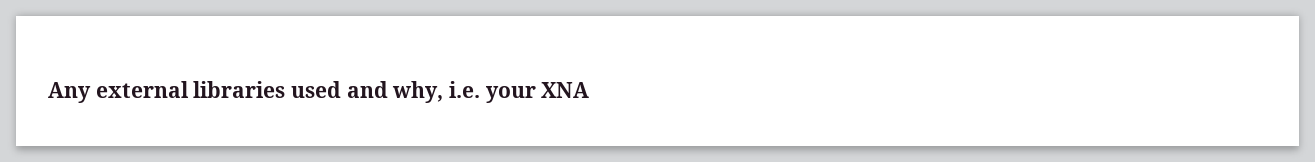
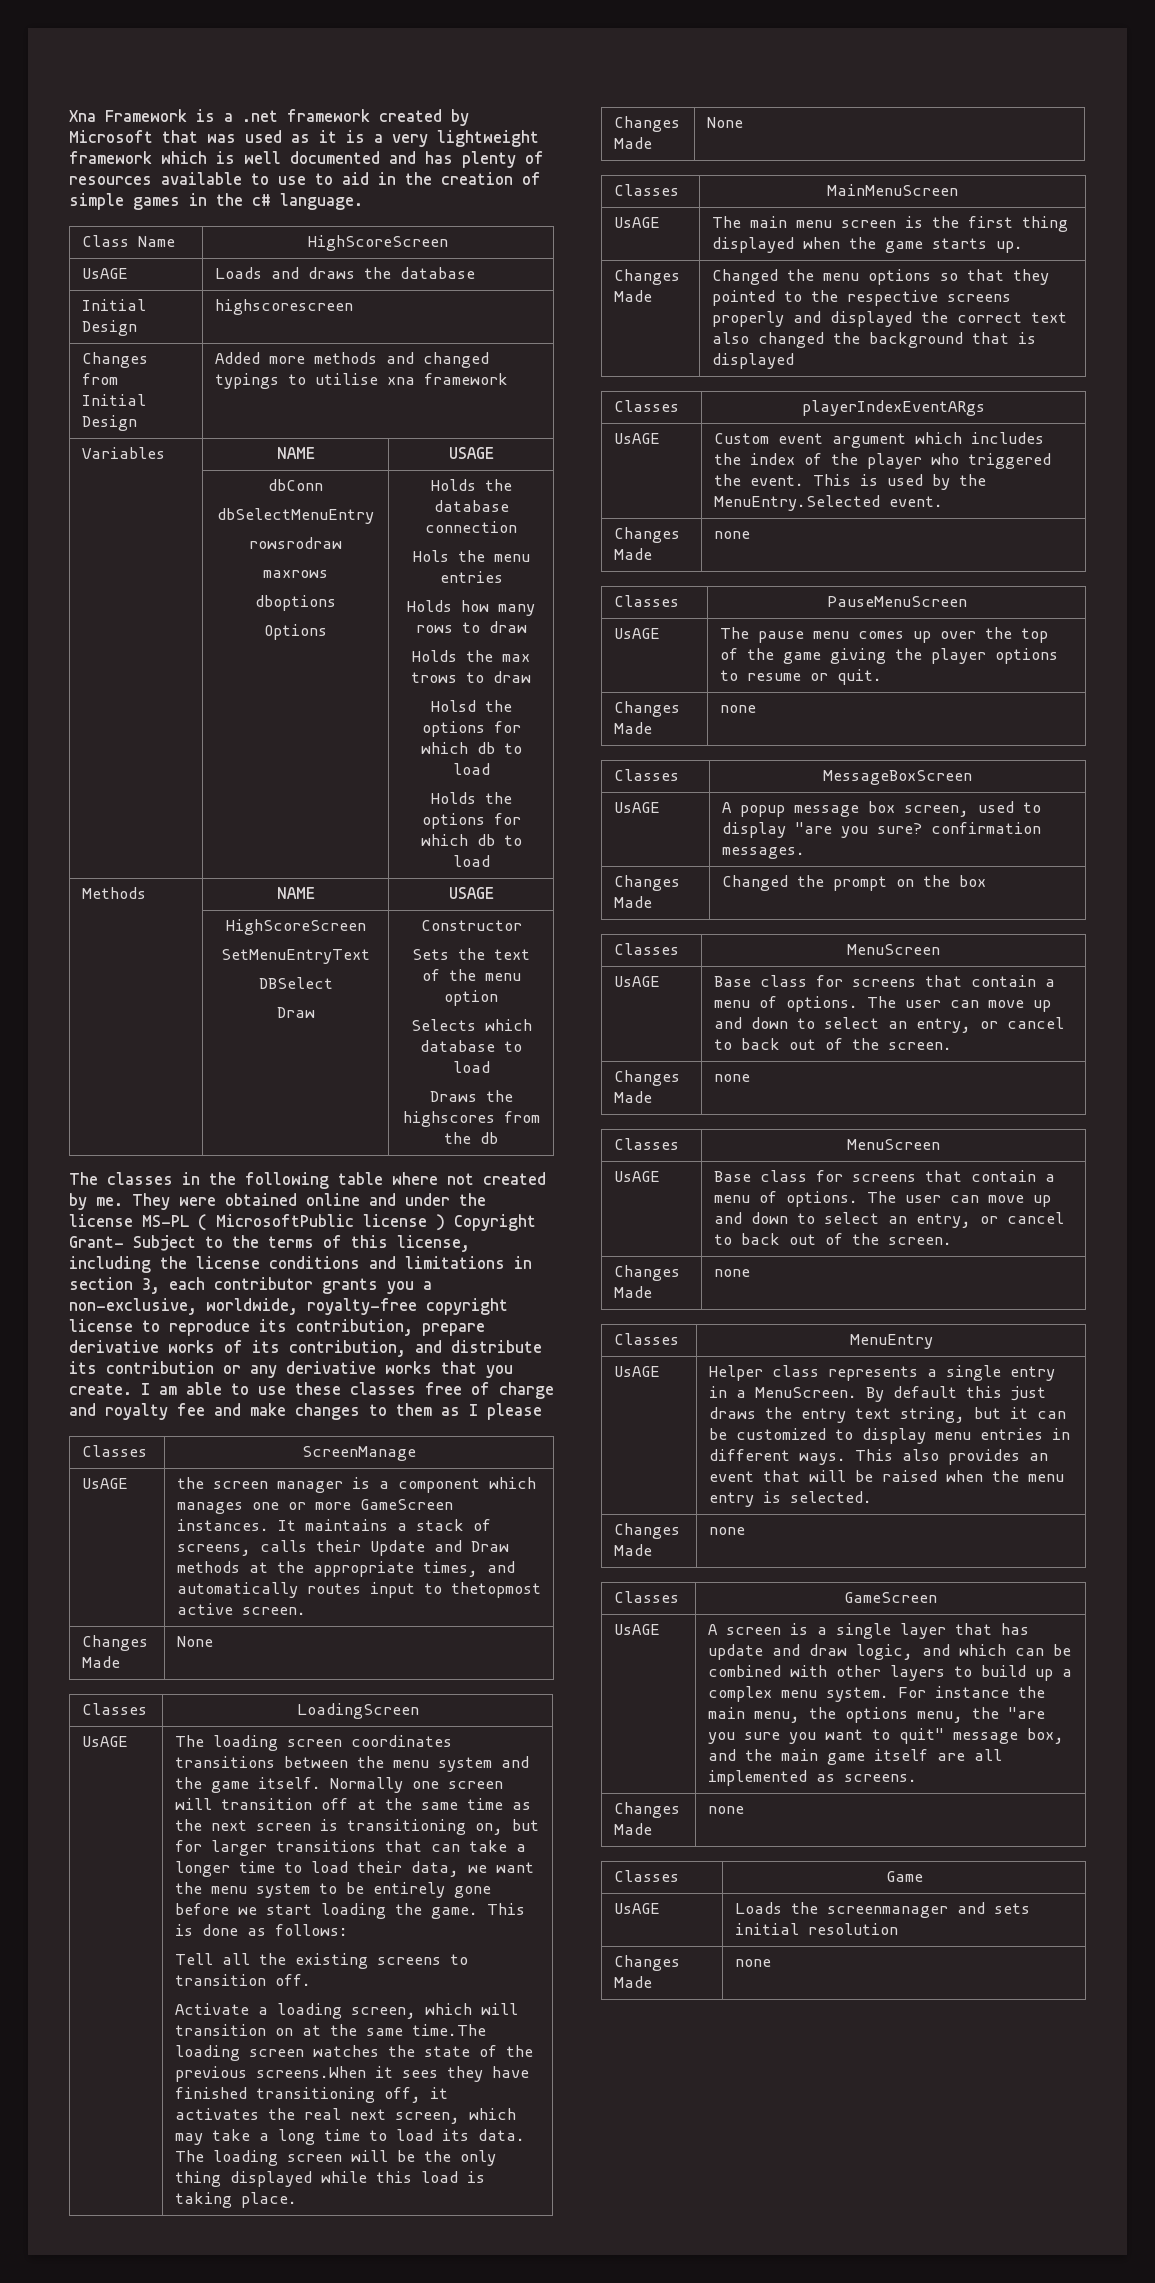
- Any external libraries used and why, i.e. your XNA
+ Xna Framework is a .net framework created by Microsoft that was used as it is a very lightweight framework which is well documented and has plenty of resources available to use to aid in the creation of simple games in the c# language.
+ Class Name | HighScoreScreen
+ UsAGE | Loads and draws the database
+ Initial Design | highscorescreen
+ Changes from Initial Design | Added more methods and changed typings to utilise xna framework
+ Variables | NAME | USAGE
+ | dbConn
+ dbSelectMenuEntry
+ rowsrodraw
+ maxrows
+ dboptions
+ Options | Holds the database connection
+ Hols the menu entries
+ Holds how many rows to draw
+ Holds the max trows to draw
+ Holsd the options for which db to load
+ Holds the options for which db to load
+ Methods | NAME | USAGE
+ | HighScoreScreen
+ SetMenuEntryText
+ DBSelect
+ Draw | Constructor
+ Sets the text of the menu option
+ Selects which database to load
+ Draws the highscores from the db
+ The classes in the following table where not created by me. They were obtained online and under the license MS-PL ( MicrosoftPublic license ) Copyright Grant- Subject to the terms of this license, including the license conditions and limitations in section 3, each contributor grants you a non-exclusive, worldwide, royalty-free copyright license to reproduce its contribution, prepare derivative works of its contribution, and distribute its contribution or any derivative works that you create. I am able to use these classes free of charge and royalty fee and make changes to them as I please
+ Classes | ScreenManage
+ UsAGE | the screen manager is a component which manages one or more GameScreen instances. It maintains a stack of screens, calls their Update and Draw methods at the appropriate times, and automatically routes input to thetopmost active screen.
+ Changes Made | None
+ Classes | LoadingScreen
+ UsAGE | The loading screen coordinates transitions between the menu system and the game itself. Normally one screen will transition off at the same time as the next screen is transitioning on, but for larger transitions that can take a longer time to load their data, we want the menu system to be entirely gone before we start loading the game. This is done as follows:
+ Tell all the existing screens to transition off.
+ Activate a loading screen, which will transition on at the same time.The loading screen watches the state of the previous screens.When it sees they have finished transitioning off, it activates the real next screen, which may take a long time to load its data. The loading screen will be the only thing displayed while this load is taking place.
+ Changes Made | None
+ Classes | MainMenuScreen
+ UsAGE | The main menu screen is the first thing displayed when the game starts up.
+ Changes Made | Changed the menu options so that they pointed to the respective screens properly and displayed the correct text also changed the background that is displayed
+ Classes | playerIndexEventARgs
+ UsAGE | Custom event argument which includes the index of the player who triggered the event. This is used by the MenuEntry.Selected event.
+ Changes Made | none
+ Classes | PauseMenuScreen
+ UsAGE | The pause menu comes up over the top of the game giving the player options to resume or quit.
+ Changes Made | none
+ Classes | MessageBoxScreen
+ UsAGE | A popup message box screen, used to display "are you sure? confirmation messages.
+ Changes Made | Changed the prompt on the box
+ Classes | MenuScreen
+ UsAGE | Base class for screens that contain a menu of options. The user can move up and down to select an entry, or cancel to back out of the screen.
+ Changes Made | none
+ Classes | MenuScreen
+ UsAGE | Base class for screens that contain a menu of options. The user can move up and down to select an entry, or cancel to back out of the screen.
+ Changes Made | none
+ Classes | MenuEntry
+ UsAGE | Helper class represents a single entry in a MenuScreen. By default this just draws the entry text string, but it can be customized to display menu entries in different ways. This also provides an event that will be raised when the menu entry is selected.
+ Changes Made | none
+ Classes | GameScreen
+ UsAGE | A screen is a single layer that has update and draw logic, and which can be combined with other layers to build up a complex menu system. For instance the main menu, the options menu, the "are you sure you want to quit" message box, and the main game itself are all implemented as screens.
+ Changes Made | none
+ Classes | Game
+ UsAGE | Loads the screenmanager and sets initial resolution
+ Changes Made | none

